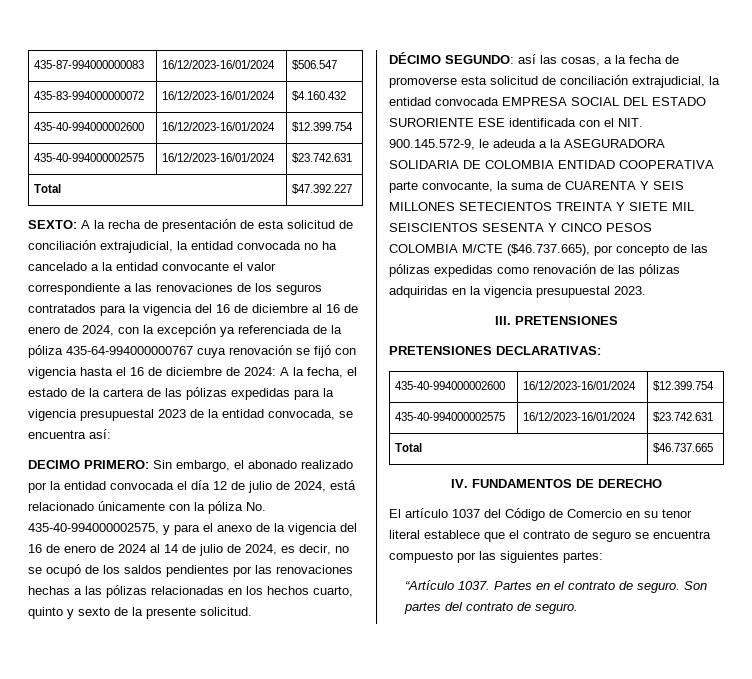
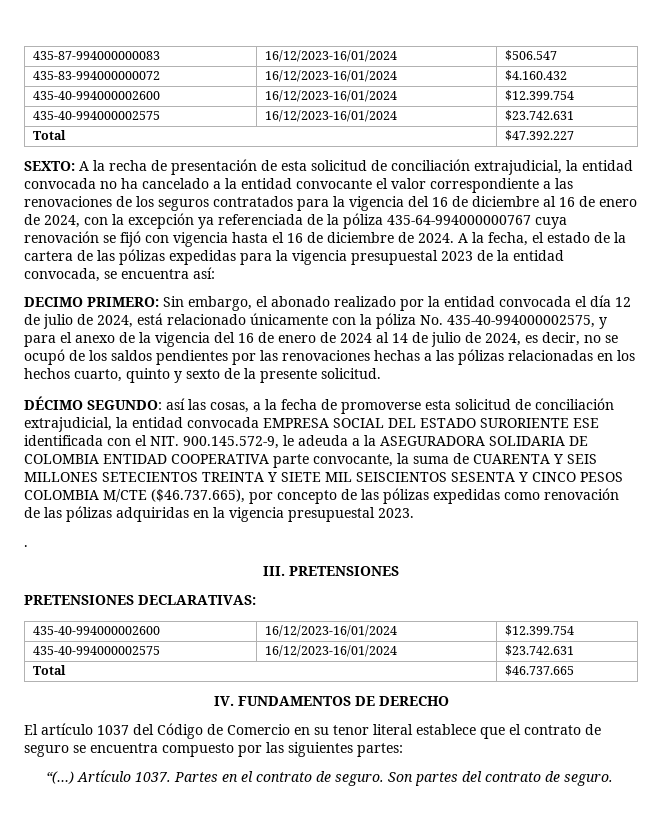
- A la recha de presentación de esta solicitud de conciliación extrajudicial, la entidad convocada no ha cancelado a la entidad convocante el valor correspondiente a las renovaciones de los seguros contratados para la vigencia del 16 de diciembre al 16 de enero de 2024, con la excepción ya referenciada de la póliza 435-64-994000000767 cuya renovación se fijó con vigencia hasta el 16 de diciembre de 2024:
+ A la recha de presentación de esta solicitud de conciliación extrajudicial, la entidad convocada no ha cancelado a la entidad convocante el valor correspondiente a las renovaciones de los seguros contratados para la vigencia del 16 de diciembre al 16 de enero de 2024, con la excepción ya referenciada de la póliza 435-64-994000000767 cuya renovación se fijó con vigencia hasta el 16 de diciembre de 2024.
+ .
- “Artículo 1037.
+ “(…) Artículo 1037.

